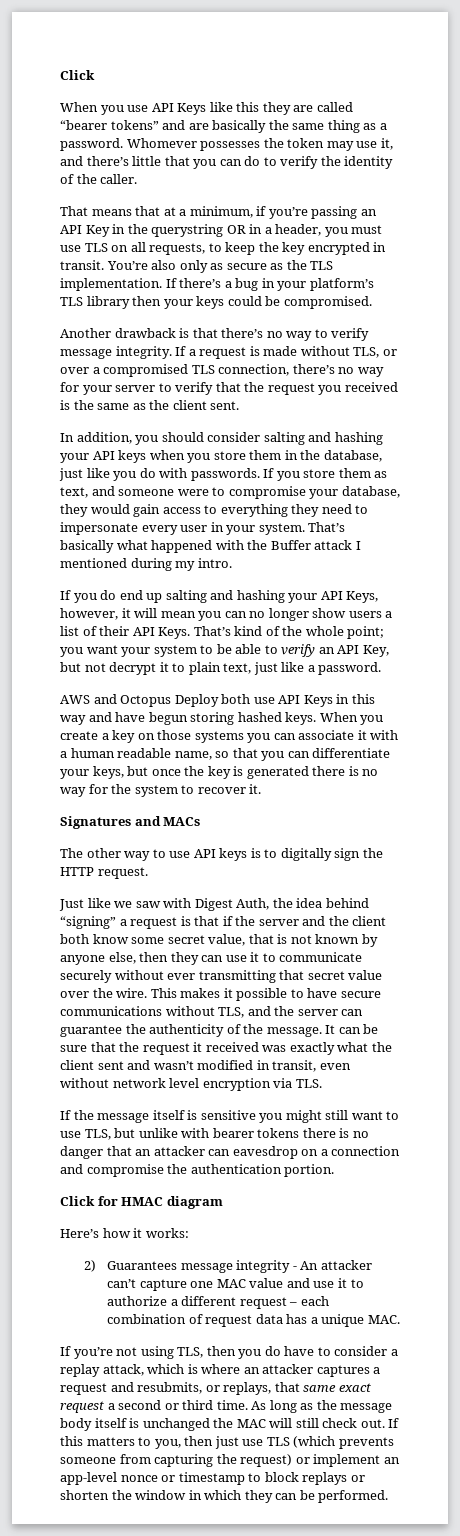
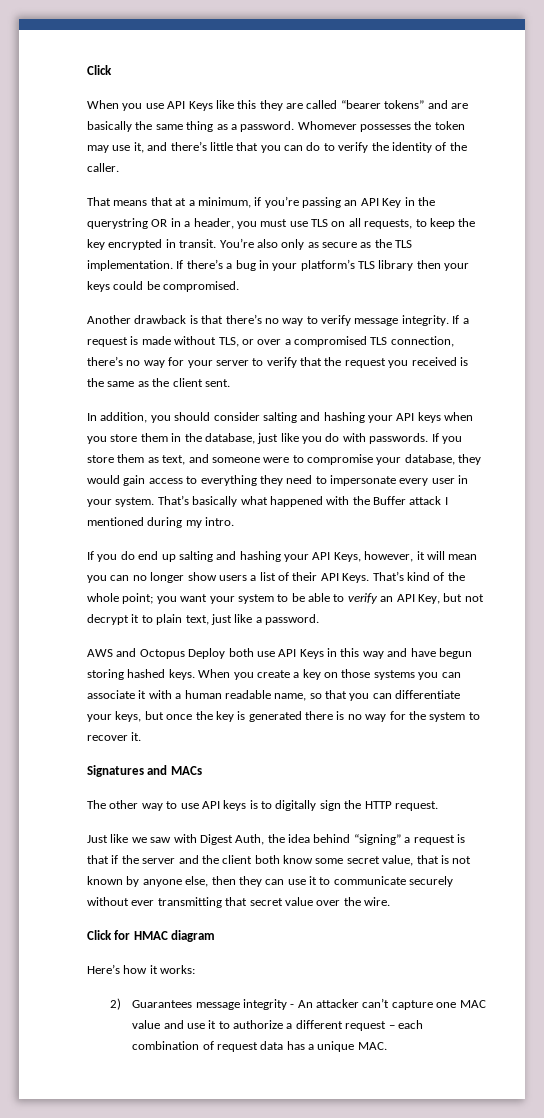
- This makes it possible to have secure communications without TLS, and the server can guarantee the authenticity of the message. It can be sure that the request it received was exactly what the client sent and wasn’t modified in transit, even without network level encryption via TLS.
- If the message itself is sensitive you might still want to use TLS, but unlike with bearer tokens there is no danger that an attacker can eavesdrop on a connection and compromise the authentication portion.
- If you’re not using TLS, then you do have to consider a replay attack, which is where an attacker captures a request and resubmits, or replays, that same exact request a second or third time. As long as the message body itself is unchanged the MAC will still check out. If this matters to you, then just use TLS (which prevents someone from capturing the request) or implement an app-level nonce or timestamp to block replays or shorten the window in which they can be performed.

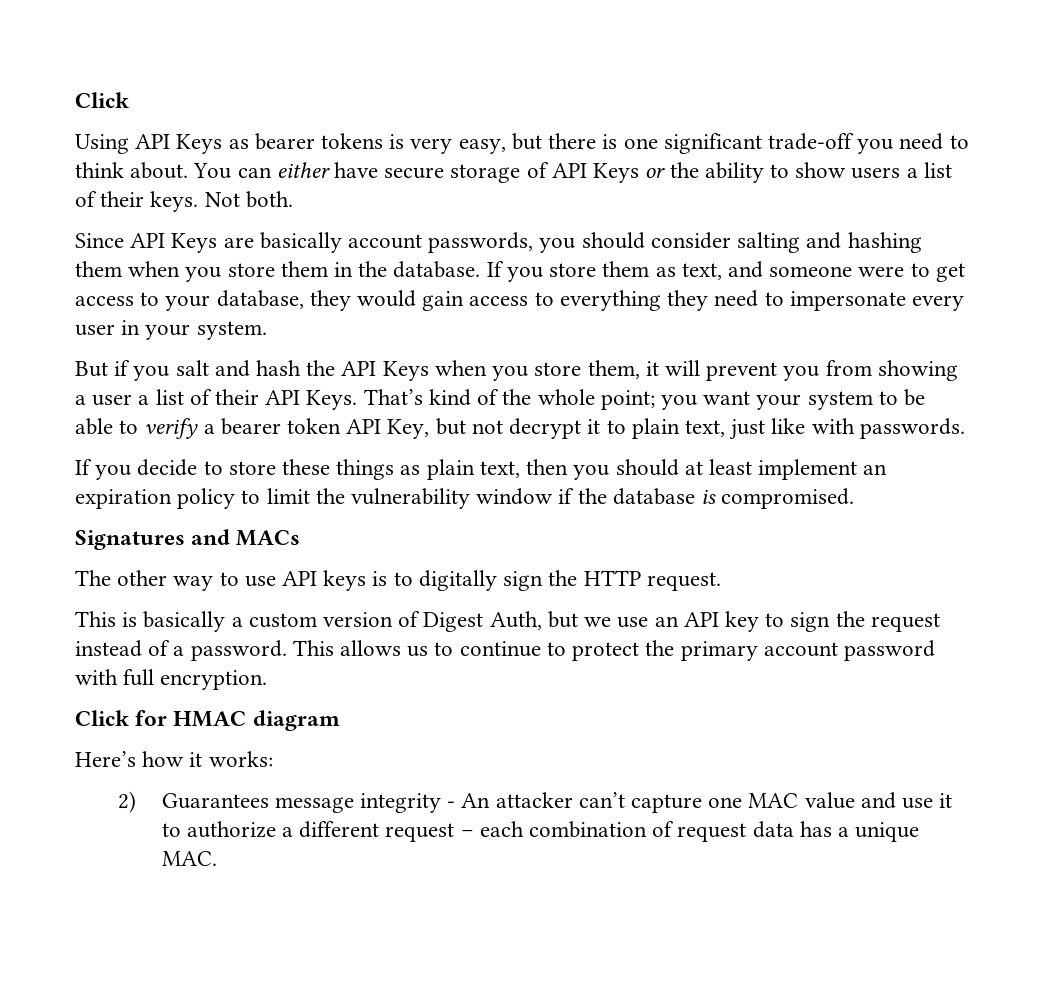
- When you use API Keys like this they are called “bearer tokens” and are basically the same thing as a password. Whomever possesses the token may use it, and there’s little that you can do to verify the identity of the caller.
- That means that at a minimum, if you’re passing an API Key in the querystring OR in a header, you must use TLS on all requests, to keep the key encrypted in transit. You’re also only as secure as the TLS implementation. If there’s a bug in your platform’s TLS library then your keys could be compromised.
- Another drawback is that there’s no way to verify message integrity. If a request is made without TLS, or over a compromised TLS connection, there’s no way for your server to verify that the request you received is the same as the client sent.
- In addition, you should consider salting and hashing your API keys when you store them in the database, just like you do with passwords.
+ Using API Keys as bearer tokens is very easy, but there is one significant trade-off you need to think about. You can either have secure storage of API Keys or the ability to show users a list of their keys. Not both.
+ Since API Keys are basically account passwords, you should consider salting and hashing them when you store them in the database.
- If you store them as text, and someone were to compromise your database, they would gain access to everything they need to impersonate every user in your system. That’s basically what happened with the Buffer attack I mentioned during my intro.
- If you do end up salting and hashing your API Keys, however, it will mean you can no longer show users a list of their API Keys.
+ If you store them as text, and someone were to get access to your database, they would gain access to everything they need to impersonate every user in your system.
+ But if you salt and hash the API Keys when you store them, it will prevent you from showing a user a list of their API Keys.
- That’s kind of the whole point; you want your system to be able to verify an API Key, but not decrypt it to plain text, just like a password.
- AWS and Octopus Deploy both use API Keys in this way and have begun storing hashed keys. When you create a key on those systems you can associate it with a human readable name, so that you can differentiate your keys, but once the key is generated there is no way for the system to recover it.
+ That’s kind of the whole point; you want your system to be able to verify a bearer token API Key, but not decrypt it to plain text, just like with passwords.
+ If you decide to store these things as plain text, then you should at least implement an expiration policy to limit the vulnerability window if the database is compromised.
- Just like we saw with Digest Auth, the idea behind “signing” a request is that if the server and the client both know some secret value, that is not known by anyone else, then they can use it to communicate securely without ever transmitting that secret value over the wire.
+ This is basically a custom version of Digest Auth, but we use an API key to sign the request instead of a password. This allows us to continue to protect the primary account password with full encryption.

